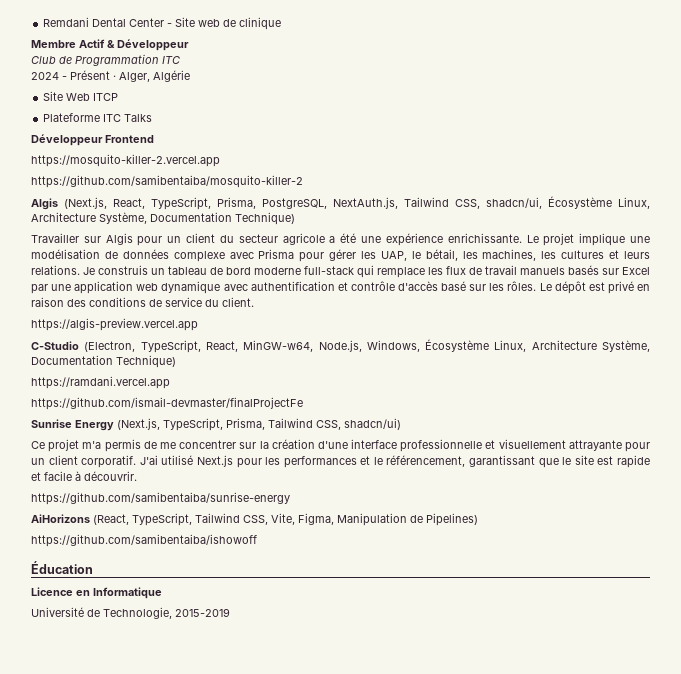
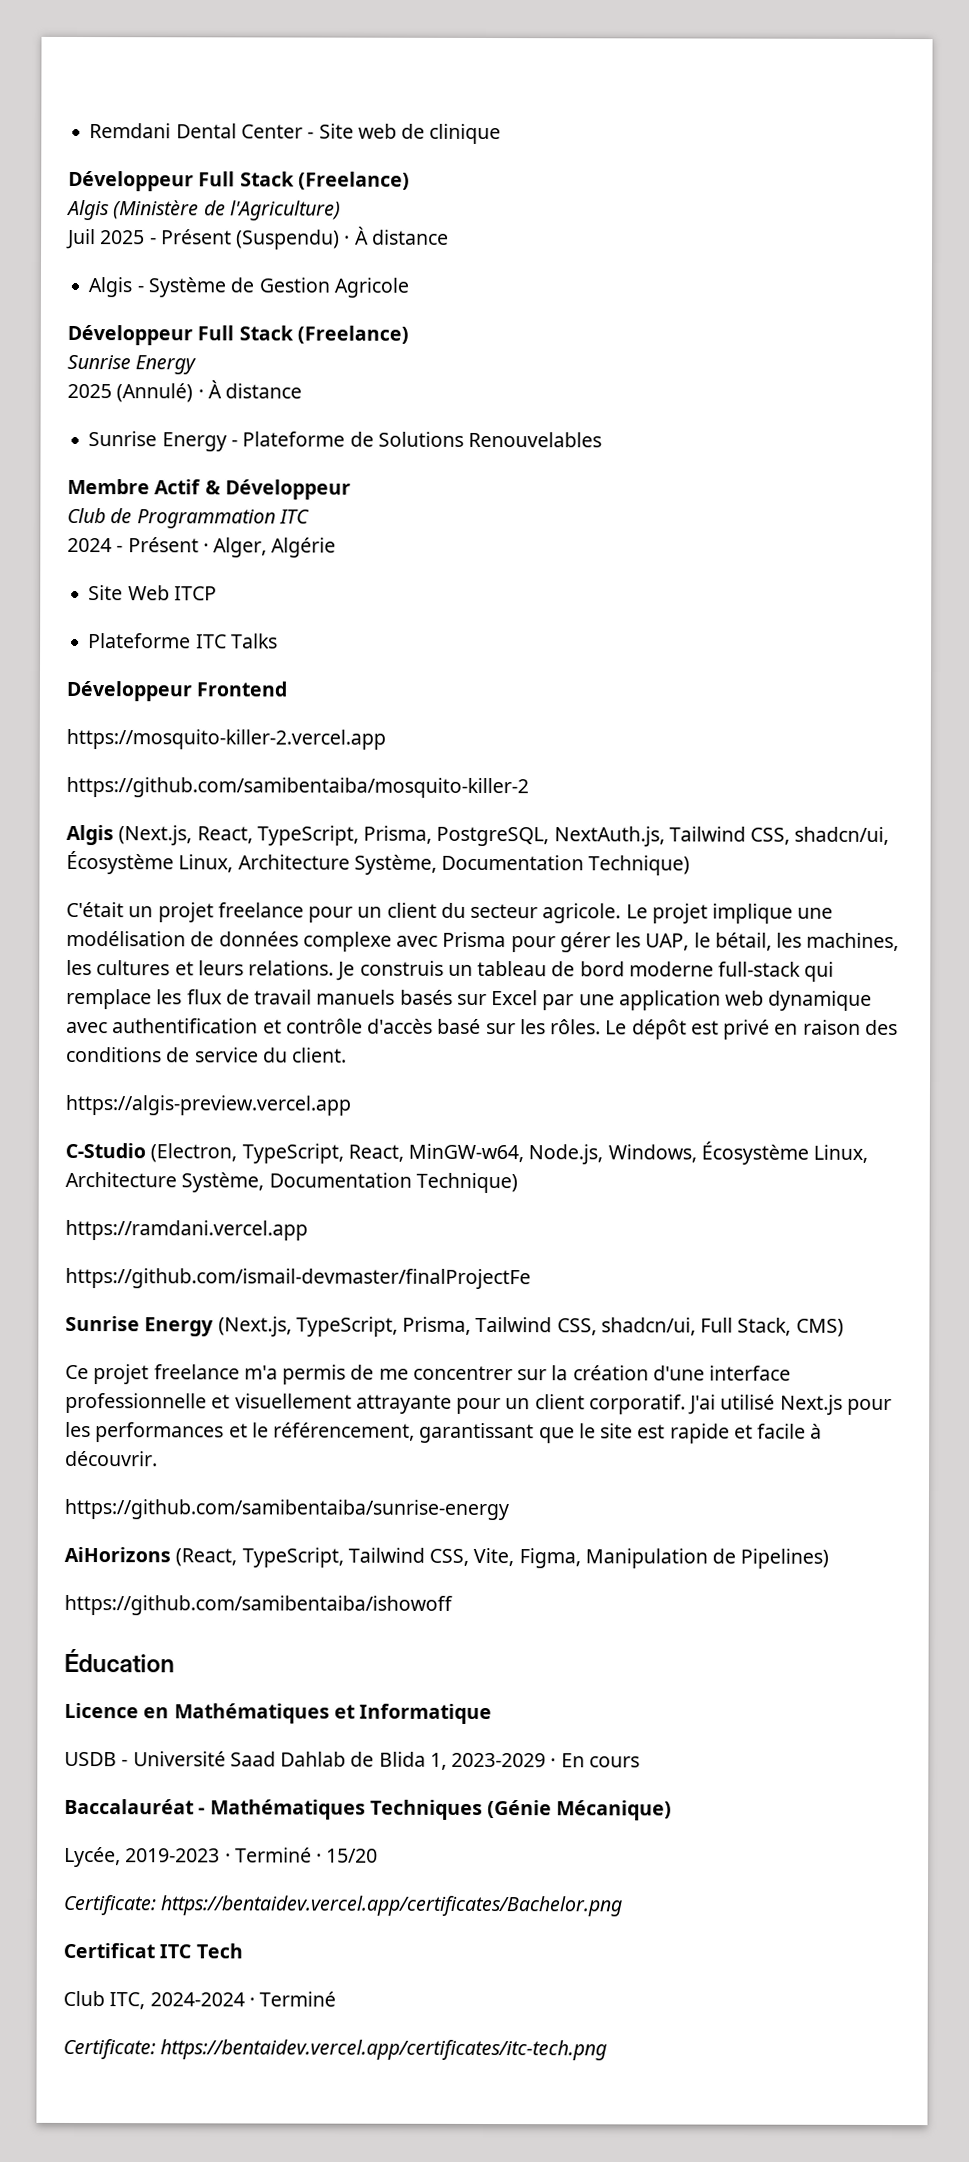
  Remdani Dental Center - Site web de clinique
+ Développeur Full Stack (Freelance)
+ Algis (Ministère de l'Agriculture)
+ Juil 2025 - Présent (Suspendu) · À distance
+ Algis - Système de Gestion Agricole
+ Développeur Full Stack (Freelance)
+ Sunrise Energy
+ 2025 (Annulé) · À distance
+ Sunrise Energy - Plateforme de Solutions Renouvelables
- Travailler sur Algis pour un client du secteur agricole a été une expérience enrichissante.
+ C'était un projet freelance pour un client du secteur agricole.
- Sunrise Energy (Next.js, TypeScript, Prisma, Tailwind CSS, shadcn/ui)
+ Sunrise Energy (Next.js, TypeScript, Prisma, Tailwind CSS, shadcn/ui, Full Stack, CMS)
- Ce projet m'a permis de me concentrer sur la création d'une interface professionnelle et visuellement attrayante pour un client corporatif.
+ Ce projet freelance m'a permis de me concentrer sur la création d'une interface professionnelle et visuellement attrayante pour un client corporatif.
- Licence en Informatique
+ Licence en Mathématiques et Informatique
- Université de Technologie, 2015-2019
+ USDB - Université Saad Dahlab de Blida 1, 2023-2029 · En cours
+ Baccalauréat - Mathématiques Techniques (Génie Mécanique)
+ Lycée, 2019-2023 · Terminé · 15/20
+ Certificate: https://bentaidev.vercel.app/certificates/Bachelor.png
+ Certificat ITC Tech
+ Club ITC, 2024-2024 · Terminé
+ Certificate: https://bentaidev.vercel.app/certificates/itc-tech.png

